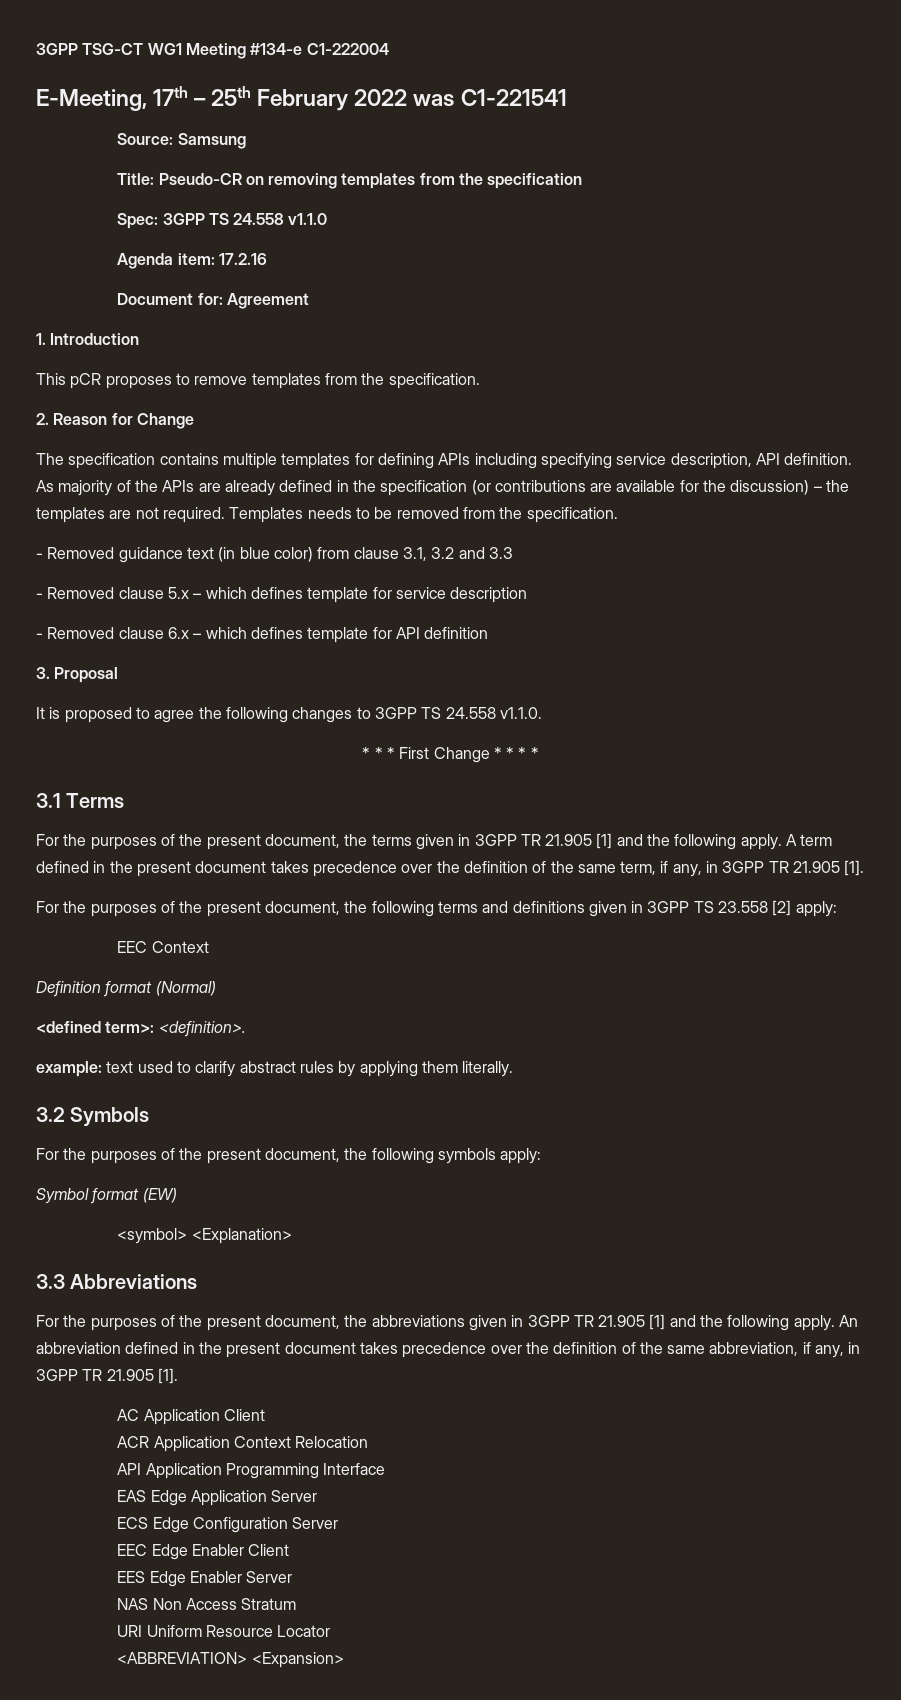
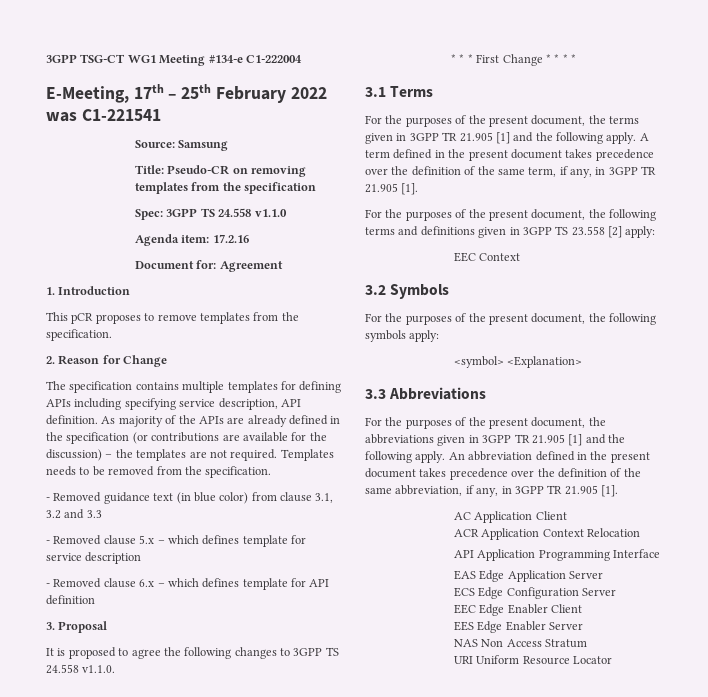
- Definition format (Normal)
- <defined term>: <definition>.
- example: text used to clarify abstract rules by applying them literally.
- Symbol format (EW)
- <ABBREVIATION> <Expansion>

